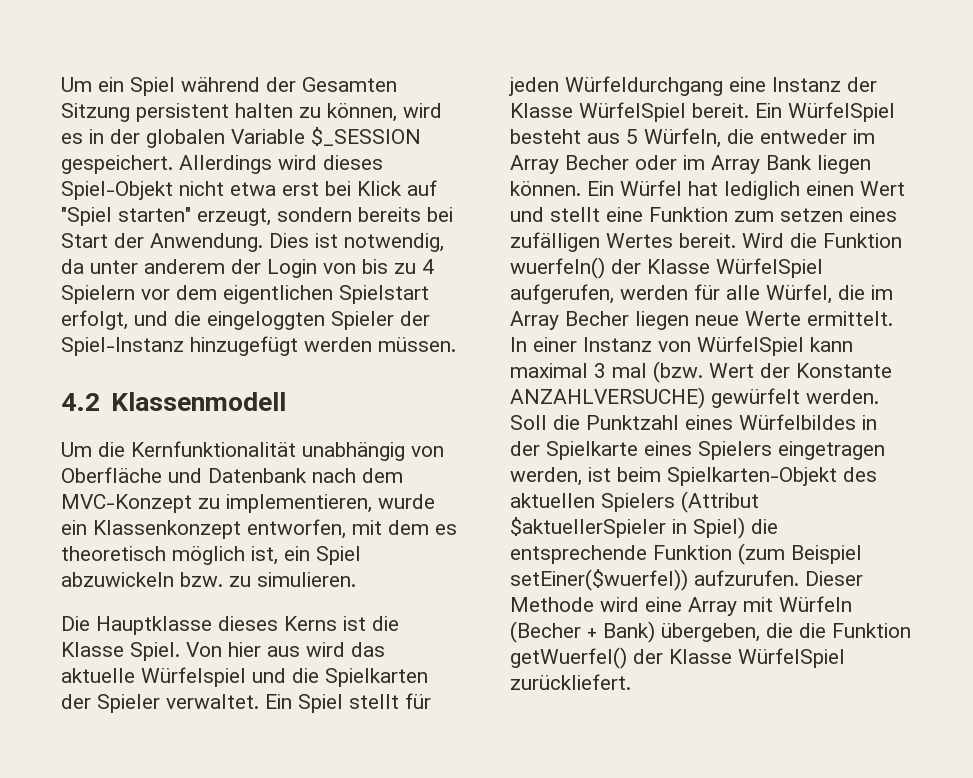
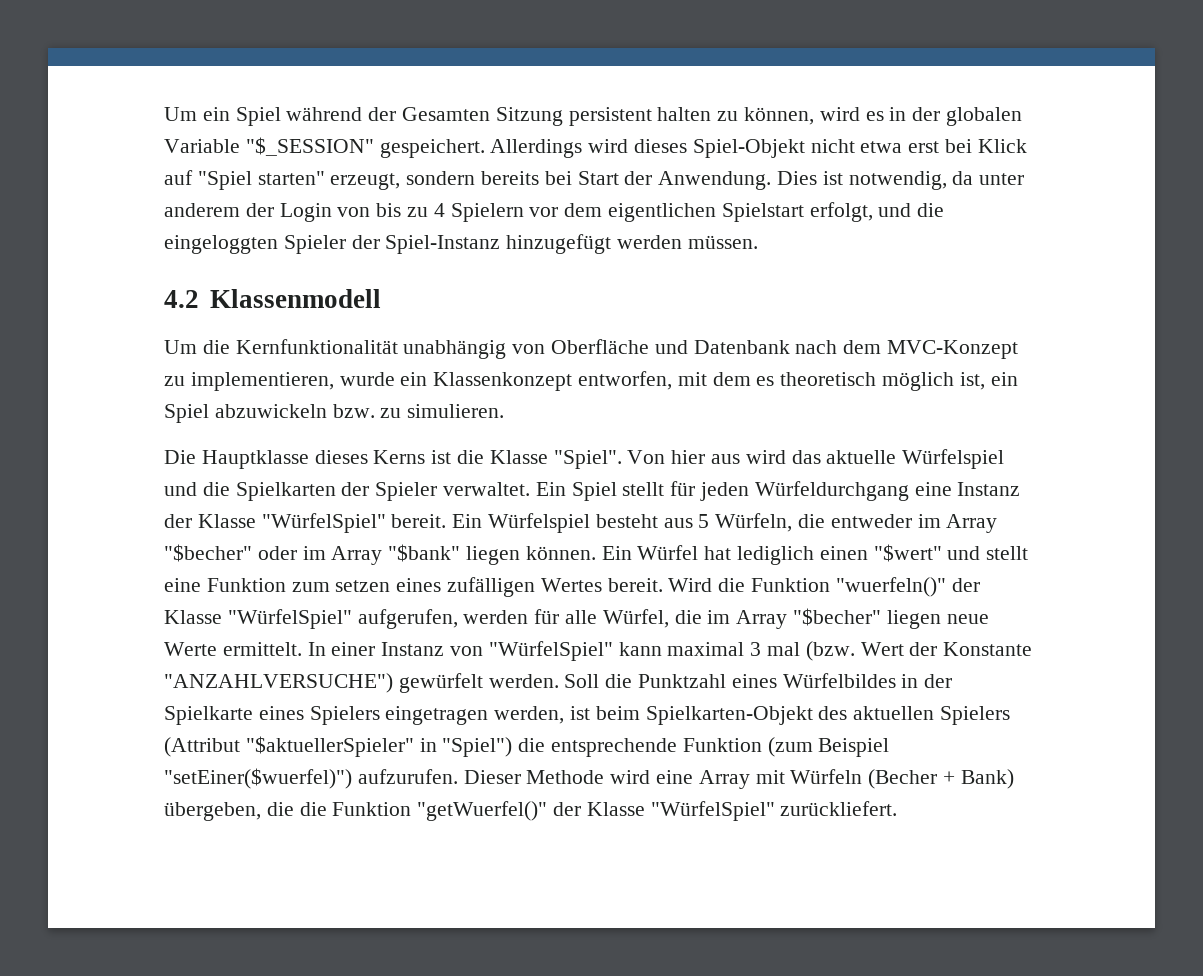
- Um ein Spiel während der Gesamten Sitzung persistent halten zu können, wird es in der globalen Variable $_SESSION gespeichert.
+ Um ein Spiel während der Gesamten Sitzung persistent halten zu können, wird es in der globalen Variable "$_SESSION" gespeichert.
- Die Hauptklasse dieses Kerns ist die Klasse Spiel.
+ Die Hauptklasse dieses Kerns ist die Klasse "Spiel".
- Ein Spiel stellt für jeden Würfeldurchgang eine Instanz der Klasse WürfelSpiel bereit.
+ Ein Spiel stellt für jeden Würfeldurchgang eine Instanz der Klasse "WürfelSpiel" bereit.
- Ein WürfelSpiel besteht aus 5 Würfeln, die entweder im Array Becher oder im Array Bank liegen können.
+ Ein Würfelspiel besteht aus 5 Würfeln, die entweder im Array "$becher" oder im Array "$bank" liegen können.
- Ein Würfel hat lediglich einen Wert und stellt eine Funktion zum setzen eines zufälligen Wertes bereit.
+ Ein Würfel hat lediglich einen "$wert" und stellt eine Funktion zum setzen eines zufälligen Wertes bereit.
- Wird die Funktion wuerfeln() der Klasse WürfelSpiel aufgerufen, werden für alle Würfel, die im Array Becher liegen neue Werte ermittelt.
+ Wird die Funktion "wuerfeln()" der Klasse "WürfelSpiel" aufgerufen, werden für alle Würfel, die im Array "$becher" liegen neue Werte ermittelt.
- In einer Instanz von WürfelSpiel kann maximal 3 mal (bzw. Wert der Konstante ANZAHLVERSUCHE) gewürfelt werden.
+ In einer Instanz von "WürfelSpiel" kann maximal 3 mal (bzw. Wert der Konstante "ANZAHLVERSUCHE") gewürfelt werden.
- Soll die Punktzahl eines Würfelbildes in der Spielkarte eines Spielers eingetragen werden, ist beim Spielkarten-Objekt des aktuellen Spielers (Attribut $aktuellerSpieler in Spiel) die entsprechende Funktion (zum Beispiel setEiner($wuerfel)) aufzurufen.
+ Soll die Punktzahl eines Würfelbildes in der Spielkarte eines Spielers eingetragen werden, ist beim Spielkarten-Objekt des aktuellen Spielers (Attribut "$aktuellerSpieler" in "Spiel") die entsprechende Funktion (zum Beispiel "setEiner($wuerfel)") aufzurufen.
- Dieser Methode wird eine Array mit Würfeln (Becher + Bank) übergeben, die die Funktion getWuerfel() der Klasse WürfelSpiel zurückliefert.
+ Dieser Methode wird eine Array mit Würfeln (Becher + Bank) übergeben, die die Funktion "getWuerfel()" der Klasse "WürfelSpiel" zurückliefert.

